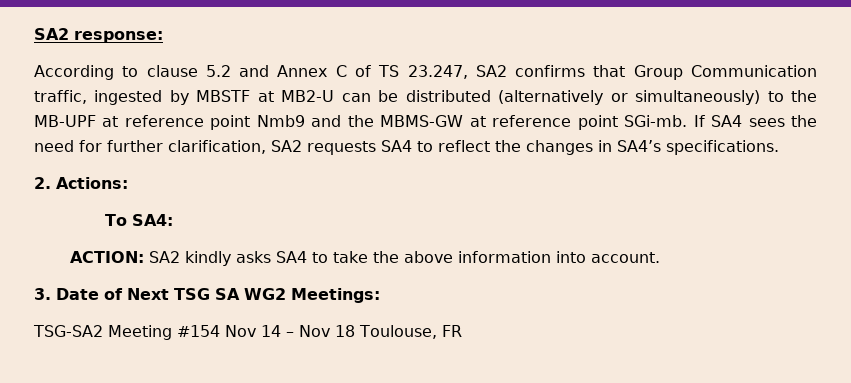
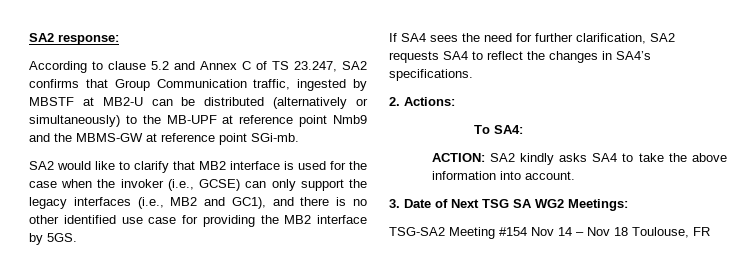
- According to clause 5.2 and Annex C of TS 23.247, SA2 confirms that Group Communication traffic, ingested by MBSTF at MB2-U can be distributed (alternatively or simultaneously) to the MB-UPF at reference point Nmb9 and the MBMS-GW at reference point SGi-mb. If SA4 sees the need for further clarification, SA2 requests SA4 to reflect the changes in SA4’s specifications.
+ According to clause 5.2 and Annex C of TS 23.247, SA2 confirms that Group Communication traffic, ingested by MBSTF at MB2-U can be distributed (alternatively or simultaneously) to the MB-UPF at reference point Nmb9 and the MBMS-GW at reference point SGi-mb.
+ SA2 would like to clarify that MB2 interface is used for the case when the invoker (i.e., GCSE) can only support the legacy interfaces (i.e., MB2 and GC1), and there is no other identified use case for providing the MB2 interface by 5GS.
+ If SA4 sees the need for further clarification, SA2 requests SA4 to reflect the changes in SA4’s specifications.

